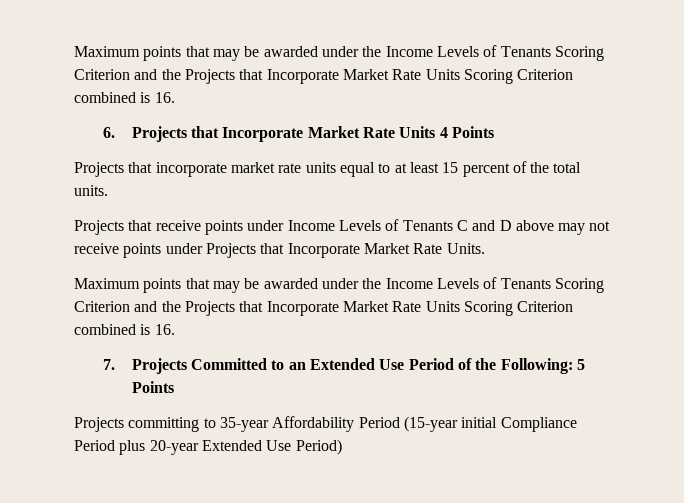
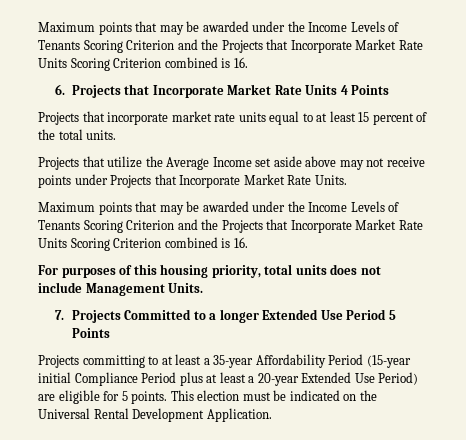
- Projects that receive points under Income Levels of Tenants C and D above may not receive points under Projects that Incorporate Market Rate Units.
+ Projects that utilize the Average Income set aside above may not receive points under Projects that Incorporate Market Rate Units.
+ For purposes of this housing priority, total units does not include Management Units.
- 7. Projects Committed to an Extended Use Period of the Following: 5 Points
+ 7. Projects Committed to a longer Extended Use Period 5 Points
- Projects committing to 35-year Affordability Period (15-year initial Compliance Period plus 20-year Extended Use Period)
+ Projects committing to at least a 35-year Affordability Period (15-year initial Compliance Period plus at least a 20-year Extended Use Period) are eligible for 5 points. This election must be indicated on the Universal Rental Development Application.

